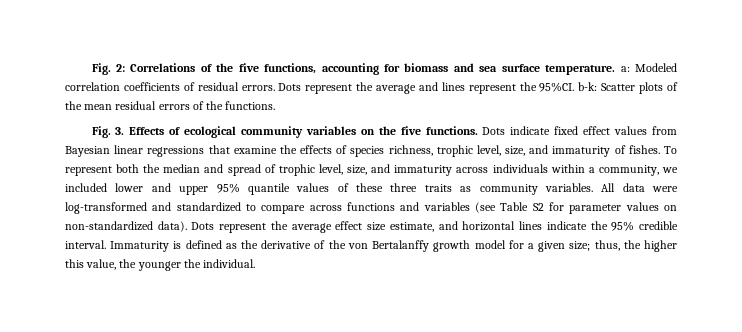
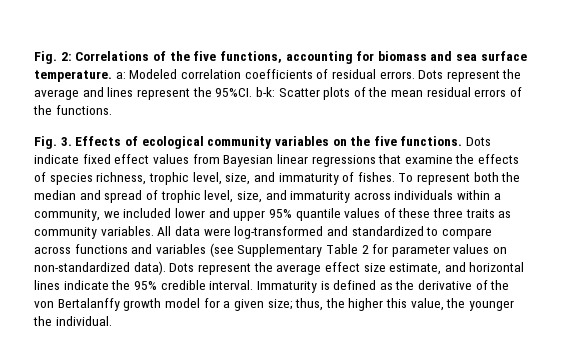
- All data were log-transformed and standardized to compare across functions and variables (see Table S2 for parameter values on non-standardized data).
+ All data were log-transformed and standardized to compare across functions and variables (see Supplementary Table 2 for parameter values on non-standardized data).

